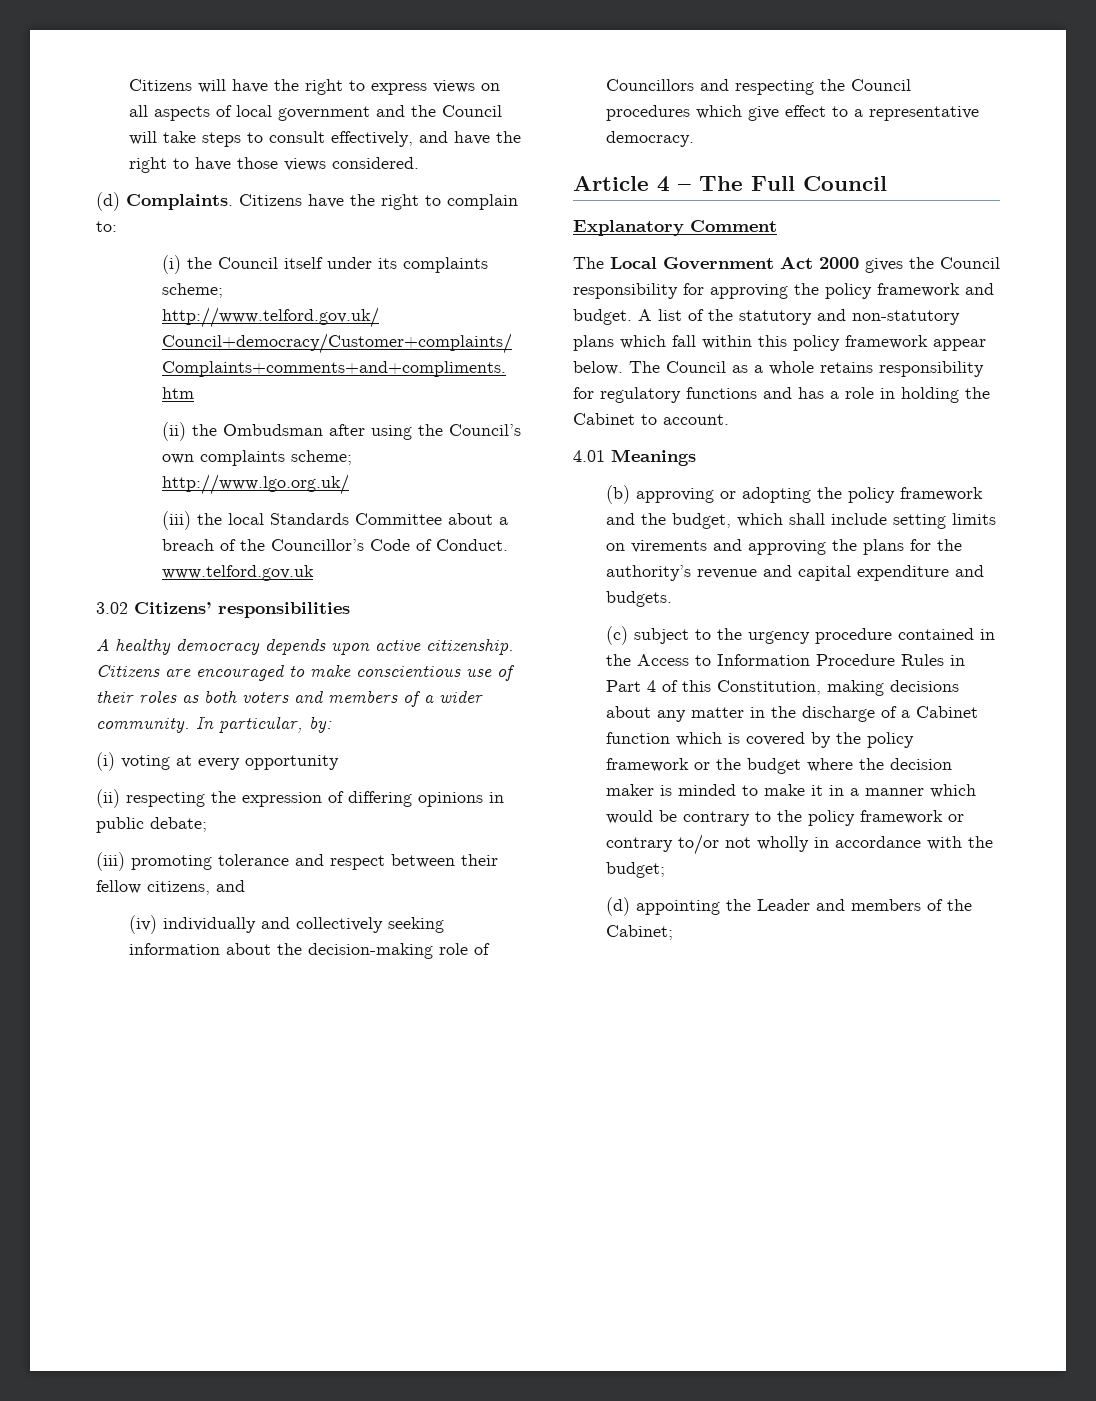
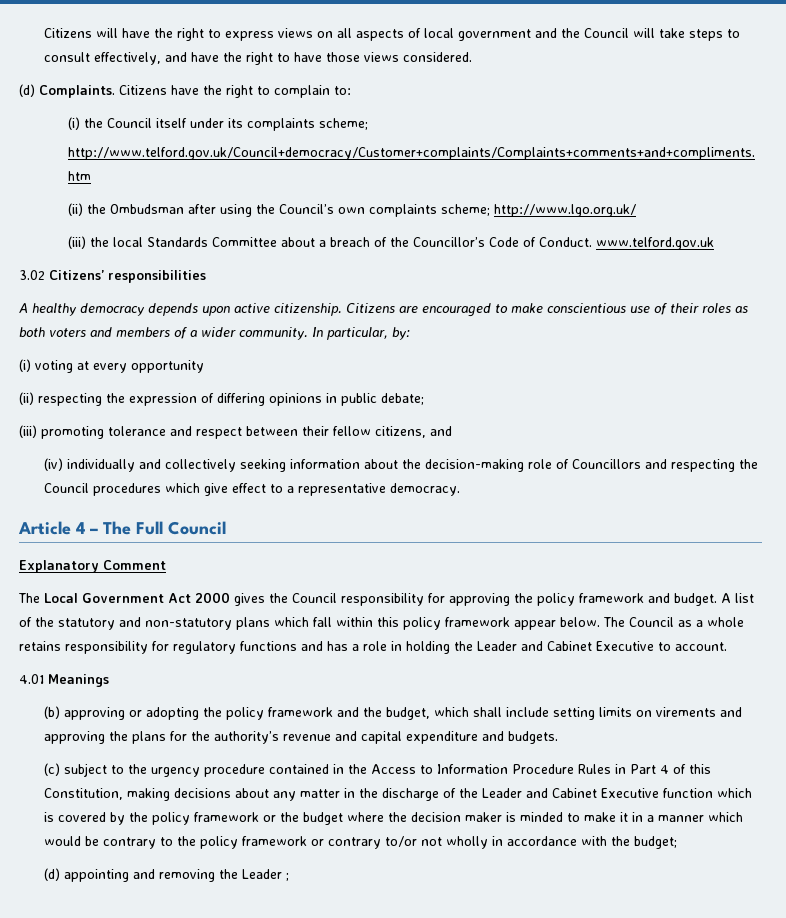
- The Council as a whole retains responsibility for regulatory functions and has a role in holding the Cabinet to account.
+ The Council as a whole retains responsibility for regulatory functions and has a role in holding the Leader and Cabinet Executive to account.
- (c) subject to the urgency procedure contained in the Access to Information Procedure Rules in Part 4 of this Constitution, making decisions about any matter in the discharge of a Cabinet function which is covered by the policy framework or the budget where the decision maker is minded to make it in a manner which would be contrary to the policy framework or contrary to/or not wholly in accordance with the budget;
+ (c) subject to the urgency procedure contained in the Access to Information Procedure Rules in Part 4 of this Constitution, making decisions about any matter in the discharge of the Leader and Cabinet Executive function which is covered by the policy framework or the budget where the decision maker is minded to make it in a manner which would be contrary to the policy framework or contrary to/or not wholly in accordance with the budget;
- (d) appointing the Leader and members of the Cabinet;
+ (d) appointing and removing the Leader ;

